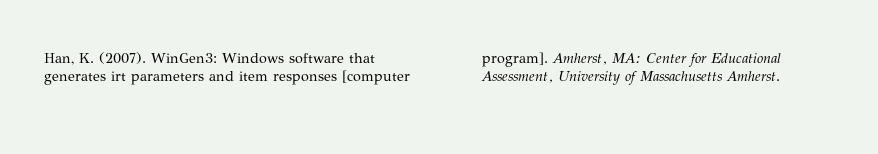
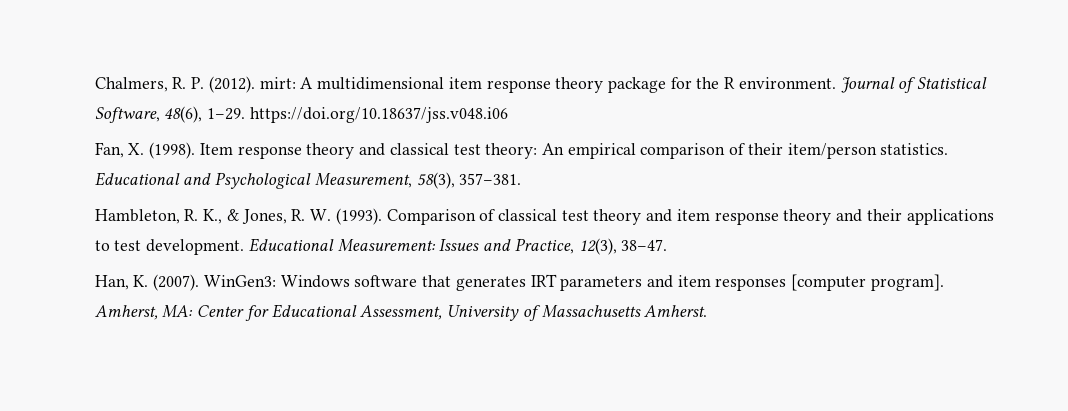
+ Chalmers, R. P. (2012). mirt: A multidimensional item response theory package for the R environment. Journal of Statistical Software, 48(6), 1–29. https://doi.org/10.18637/jss.v048.i06
+ Fan, X. (1998). Item response theory and classical test theory: An empirical comparison of their item/person statistics. Educational and Psychological Measurement, 58(3), 357–381.
+ Hambleton, R. K., & Jones, R. W. (1993). Comparison of classical test theory and item response theory and their applications to test development. Educational Measurement: Issues and Practice, 12(3), 38–47.
- WinGen3: Windows software that generates irt parameters and item responses [computer program].
+ WinGen3: Windows software that generates IRT parameters and item responses [computer program].

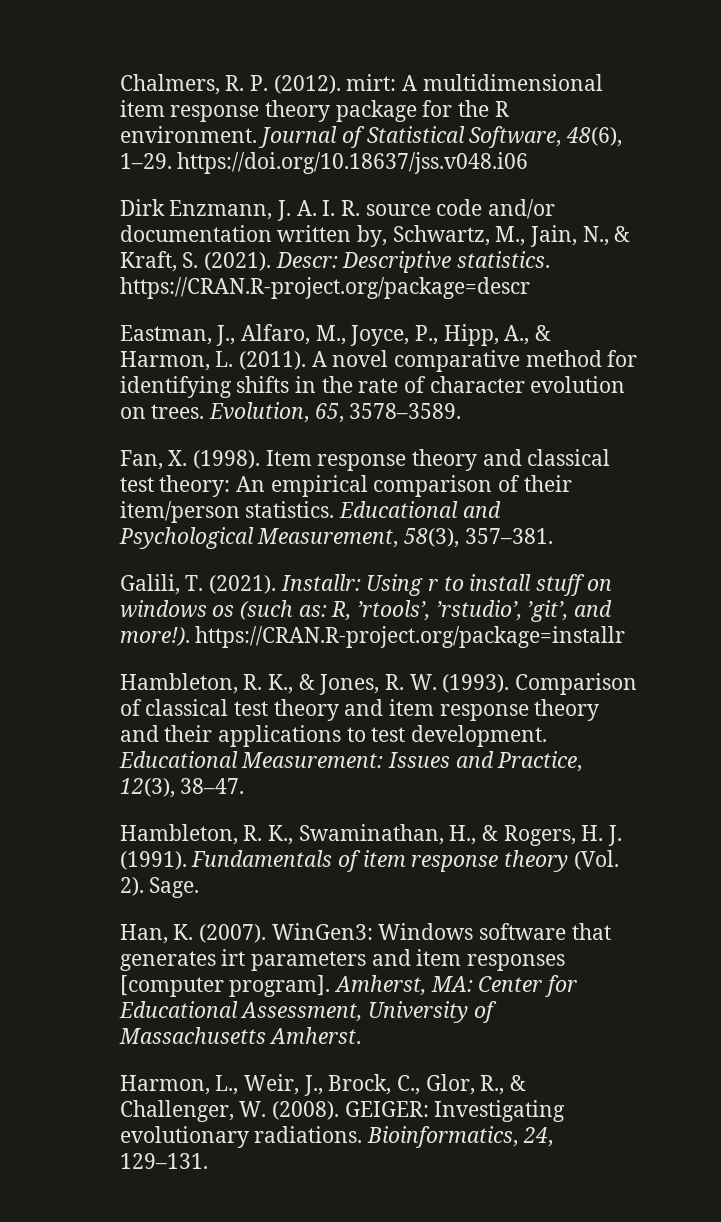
+ Dirk Enzmann, J. A. I. R. source code and/or documentation written by, Schwartz, M., Jain, N., & Kraft, S. (2021). Descr: Descriptive statistics. https://CRAN.R-project.org/package=descr
+ Eastman, J., Alfaro, M., Joyce, P., Hipp, A., & Harmon, L. (2011). A novel comparative method for identifying shifts in the rate of character evolution on trees. Evolution, 65, 3578–3589.
+ Galili, T. (2021). Installr: Using r to install stuff on windows os (such as: R, ’rtools’, ’rstudio’, ’git’, and more!). https://CRAN.R-project.org/package=installr
+ Hambleton, R. K., Swaminathan, H., & Rogers, H. J. (1991). Fundamentals of item response theory (Vol. 2). Sage.
- WinGen3: Windows software that generates IRT parameters and item responses [computer program].
+ WinGen3: Windows software that generates irt parameters and item responses [computer program].
+ Harmon, L., Weir, J., Brock, C., Glor, R., & Challenger, W. (2008). GEIGER: Investigating evolutionary radiations. Bioinformatics, 24, 129–131.

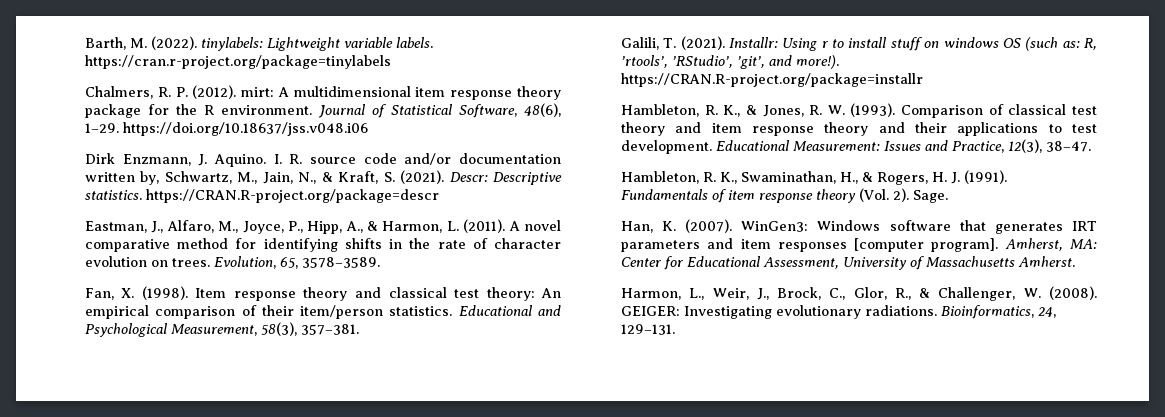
+ Barth, M. (2022). tinylabels: Lightweight variable labels. https://cran.r-project.org/package=tinylabels
- Dirk Enzmann, J. A. I. R. source code and/or documentation written by, Schwartz, M., Jain, N., & Kraft, S. (2021).
+ Dirk Enzmann, J. Aquino. I. R. source code and/or documentation written by, Schwartz, M., Jain, N., & Kraft, S. (2021).
- Installr: Using r to install stuff on windows os (such as: R, ’rtools’, ’rstudio’, ’git’, and more!). https://CRAN.R-project.org/package=installr
+ Installr: Using r to install stuff on windows OS (such as: R, ’rtools’, ’RStudio’, ’git’, and more!). https://CRAN.R-project.org/package=installr
- WinGen3: Windows software that generates irt parameters and item responses [computer program].
+ WinGen3: Windows software that generates IRT parameters and item responses [computer program].

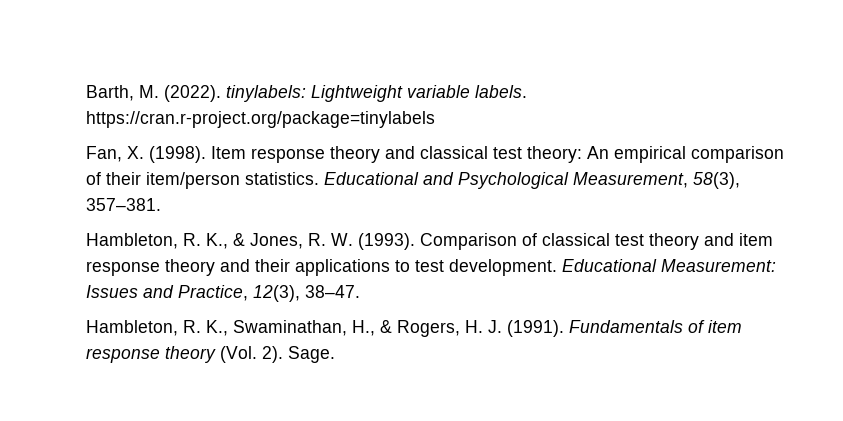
- Chalmers, R. P. (2012). mirt: A multidimensional item response theory package for the R environment. Journal of Statistical Software, 48(6), 1–29. https://doi.org/10.18637/jss.v048.i06
- Dirk Enzmann, J. Aquino. I. R. source code and/or documentation written by, Schwartz, M., Jain, N., & Kraft, S. (2021). Descr: Descriptive statistics. https://CRAN.R-project.org/package=descr
- Eastman, J., Alfaro, M., Joyce, P., Hipp, A., & Harmon, L. (2011). A novel comparative method for identifying shifts in the rate of character evolution on trees. Evolution, 65, 3578–3589.
- Galili, T. (2021). Installr: Using r to install stuff on windows OS (such as: R, ’rtools’, ’RStudio’, ’git’, and more!). https://CRAN.R-project.org/package=installr
- Han, K. (2007). WinGen3: Windows software that generates IRT parameters and item responses [computer program]. Amherst, MA: Center for Educational Assessment, University of Massachusetts Amherst.
- Harmon, L., Weir, J., Brock, C., Glor, R., & Challenger, W. (2008). GEIGER: Investigating evolutionary radiations. Bioinformatics, 24, 129–131.

